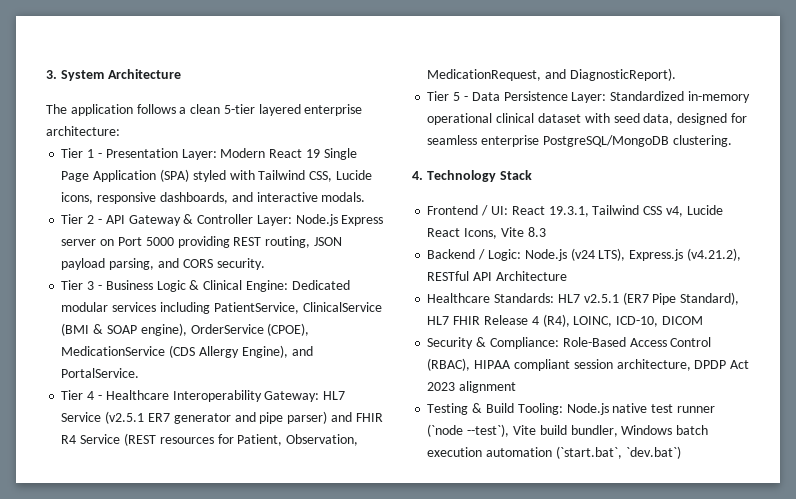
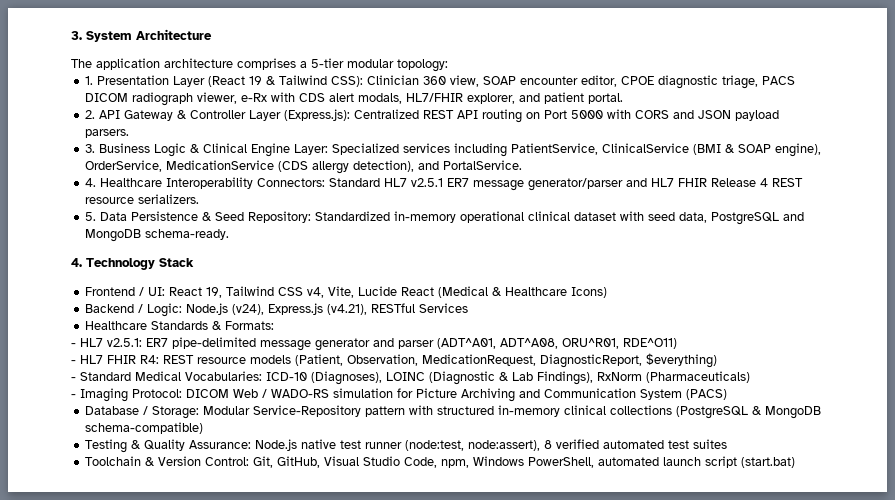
- The application follows a clean 5-tier layered enterprise architecture:
- Tier 1 - Presentation Layer: Modern React 19 Single Page Application (SPA) styled with Tailwind CSS, Lucide icons, responsive dashboards, and interactive modals.
- Tier 2 - API Gateway & Controller Layer: Node.js Express server on Port 5000 providing REST routing, JSON payload parsing, and CORS security.
- Tier 3 - Business Logic & Clinical Engine: Dedicated modular services including PatientService, ClinicalService (BMI & SOAP engine), OrderService (CPOE), MedicationService (CDS Allergy Engine), and PortalService.
- Tier 4 - Healthcare Interoperability Gateway: HL7 Service (v2.5.1 ER7 generator and pipe parser) and FHIR R4 Service (REST resources for Patient, Observation, MedicationRequest, and DiagnosticReport).
- Tier 5 - Data Persistence Layer: Standardized in-memory operational clinical dataset with seed data, designed for seamless enterprise PostgreSQL/MongoDB clustering.
+ The application architecture comprises a 5-tier modular topology:
+ 1. Presentation Layer (React 19 & Tailwind CSS): Clinician 360 view, SOAP encounter editor, CPOE diagnostic triage, PACS DICOM radiograph viewer, e-Rx with CDS alert modals, HL7/FHIR explorer, and patient portal.
+ 2. API Gateway & Controller Layer (Express.js): Centralized REST API routing on Port 5000 with CORS and JSON payload parsers.
+ 3. Business Logic & Clinical Engine Layer: Specialized services including PatientService, ClinicalService (BMI & SOAP engine), OrderService, MedicationService (CDS allergy detection), and PortalService.
+ 4. Healthcare Interoperability Connectors: Standard HL7 v2.5.1 ER7 message generator/parser and HL7 FHIR Release 4 REST resource serializers.
+ 5. Data Persistence & Seed Repository: Standardized in-memory operational clinical dataset with seed data, PostgreSQL and MongoDB schema-ready.
- Frontend / UI: React 19.3.1, Tailwind CSS v4, Lucide React Icons, Vite 8.3
+ Frontend / UI: React 19, Tailwind CSS v4, Vite, Lucide React (Medical & Healthcare Icons)
- Backend / Logic: Node.js (v24 LTS), Express.js (v4.21.2), RESTful API Architecture
- Healthcare Standards: HL7 v2.5.1 (ER7 Pipe Standard), HL7 FHIR Release 4 (R4), LOINC, ICD-10, DICOM
- Security & Compliance: Role-Based Access Control (RBAC), HIPAA compliant session architecture, DPDP Act 2023 alignment
+ Backend / Logic: Node.js (v24), Express.js (v4.21), RESTful Services
+ Healthcare Standards & Formats:
+ - HL7 v2.5.1: ER7 pipe-delimited message generator and parser (ADT^A01, ADT^A08, ORU^R01, RDE^O11)
+ - HL7 FHIR R4: REST resource models (Patient, Observation, MedicationRequest, DiagnosticReport, $everything)
+ - Standard Medical Vocabularies: ICD-10 (Diagnoses), LOINC (Diagnostic & Lab Findings), RxNorm (Pharmaceuticals)
+ - Imaging Protocol: DICOM Web / WADO-RS simulation for Picture Archiving and Communication System (PACS)
+ Database / Storage: Modular Service-Repository pattern with structured in-memory clinical collections (PostgreSQL & MongoDB schema-compatible)
- Testing & Build Tooling: Node.js native test runner (`node --test`), Vite build bundler, Windows batch execution automation (`start.bat`, `dev.bat`)
+ Testing & Quality Assurance: Node.js native test runner (node:test, node:assert), 8 verified automated test suites
+ Toolchain & Version Control: Git, GitHub, Visual Studio Code, npm, Windows PowerShell, automated launch script (start.bat)

